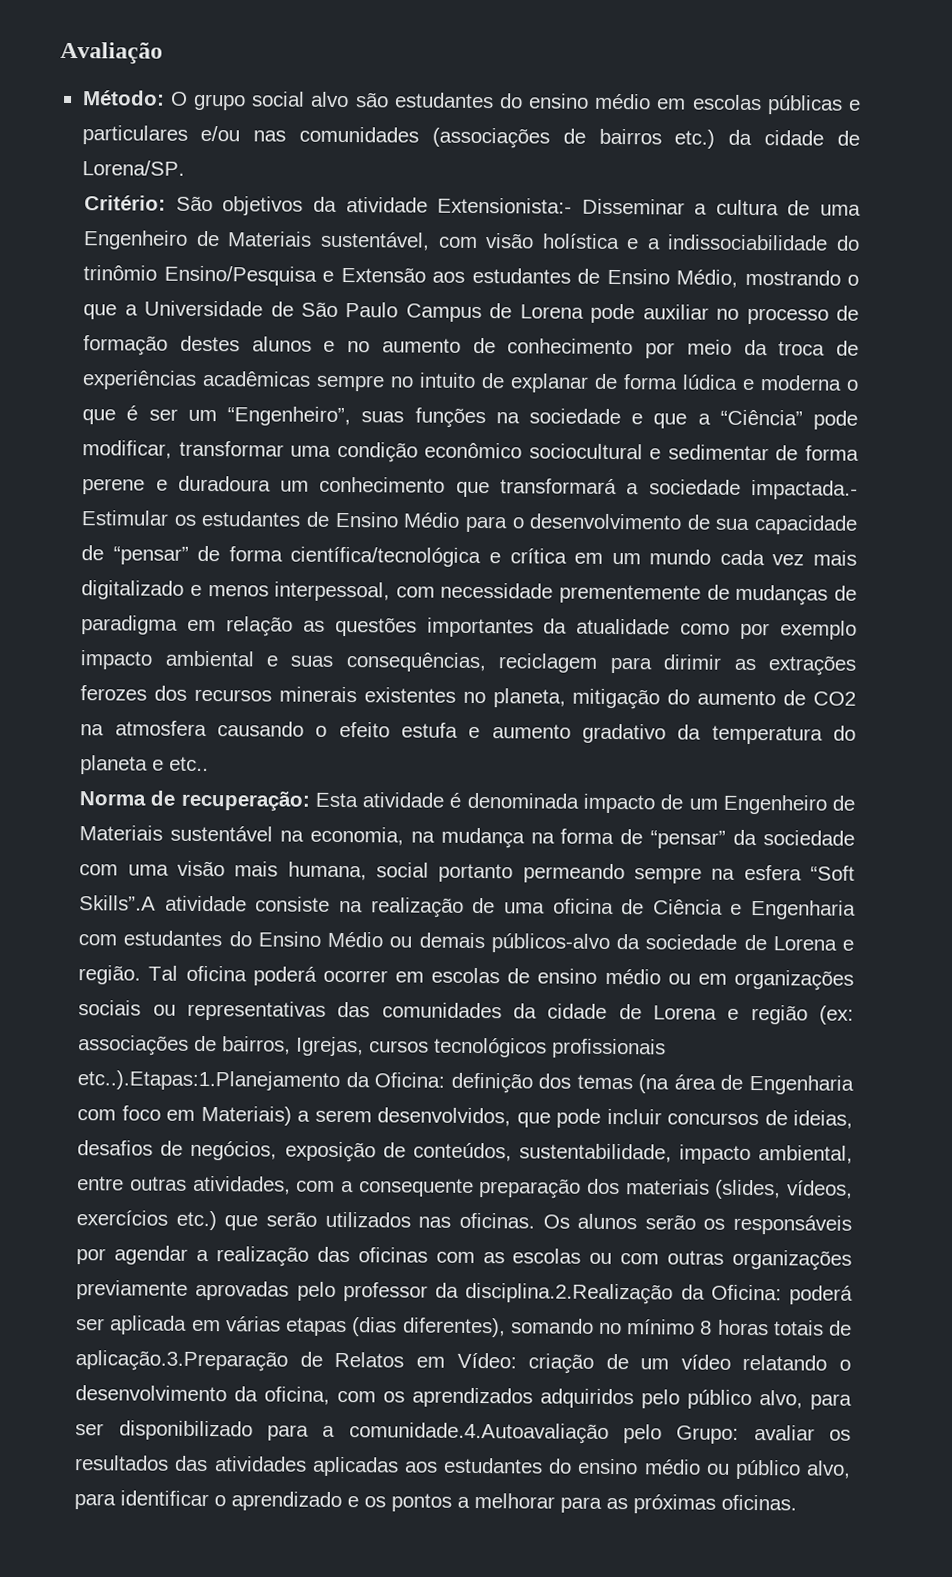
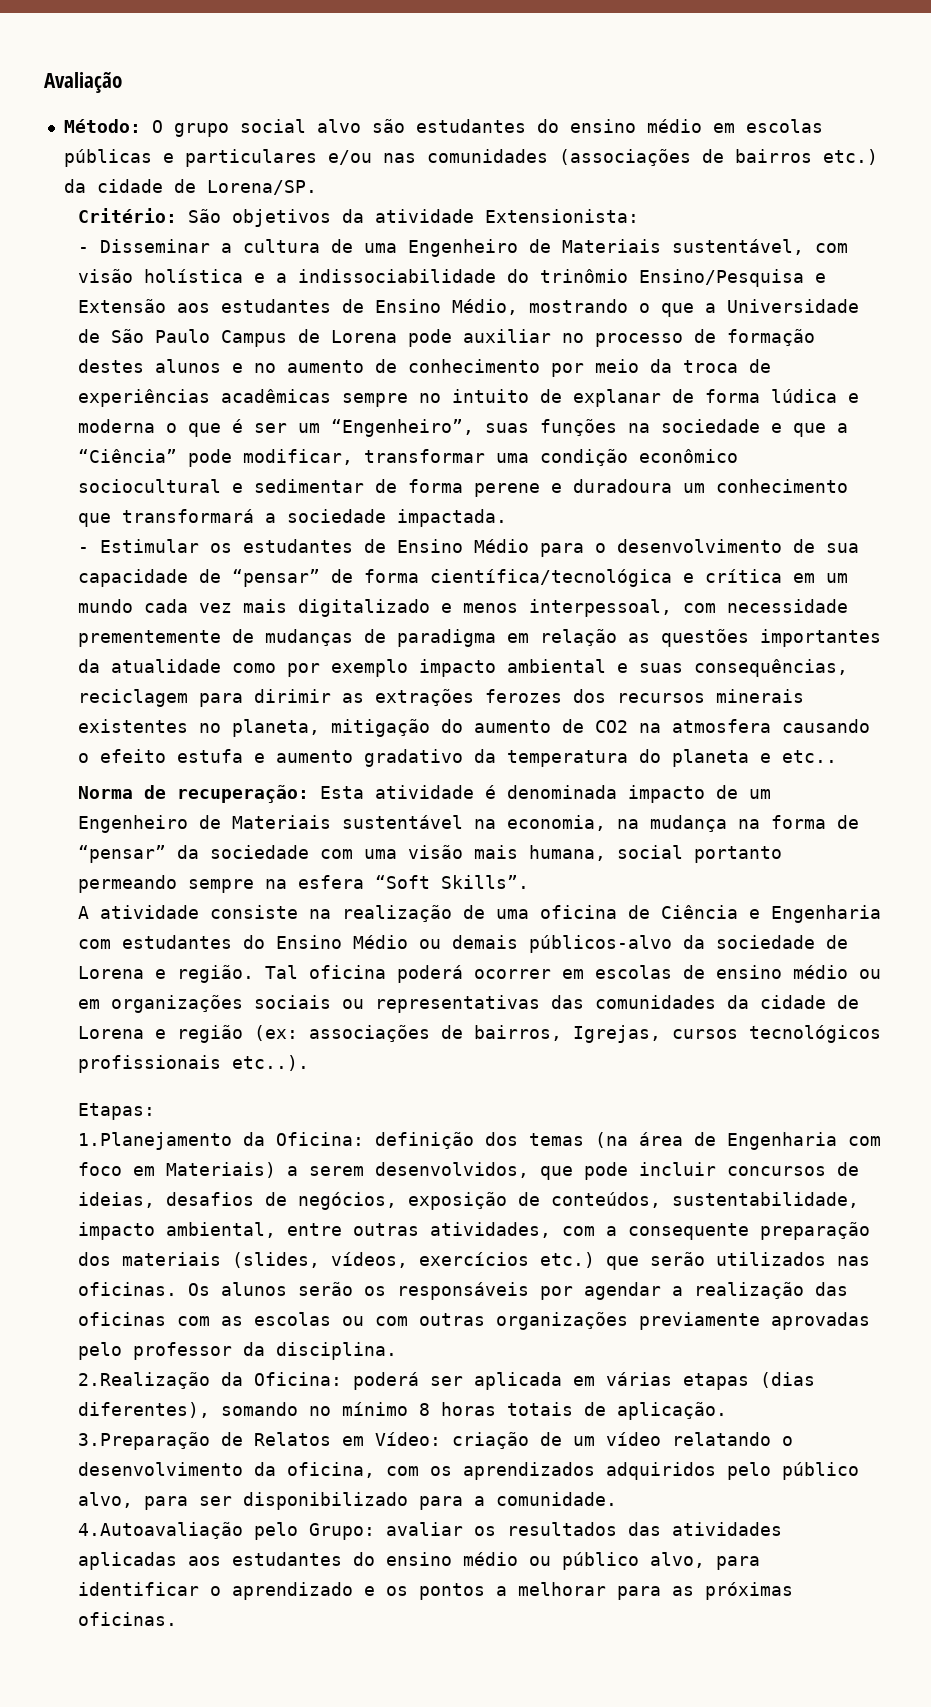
- São objetivos da atividade Extensionista:- Disseminar a cultura de uma Engenheiro de Materiais sustentável, com visão holística e a indissociabilidade do trinômio Ensino/Pesquisa e Extensão aos estudantes de Ensino Médio, mostrando o que a Universidade de São Paulo Campus de Lorena pode auxiliar no processo de formação destes alunos e no aumento de conhecimento por meio da troca de experiências acadêmicas sempre no intuito de explanar de forma lúdica e moderna o que é ser um “Engenheiro”, suas funções na sociedade e que a “Ciência” pode modificar, transformar uma condição econômico sociocultural e sedimentar de forma perene e duradoura um conhecimento que transformará a sociedade impactada.- Estimular os estudantes de Ensino Médio para o desenvolvimento de sua capacidade de “pensar” de forma científica/tecnológica e crítica em um mundo cada vez mais digitalizado e menos interpessoal, com necessidade prementemente de mudanças de paradigma em relação as questões importantes da atualidade como por exemplo impacto ambiental e suas consequências, reciclagem para dirimir as extrações ferozes dos recursos minerais existentes no planeta, mitigação do aumento de CO2 na atmosfera causando o efeito estufa e aumento gradativo da temperatura do planeta e etc..
+ São objetivos da atividade Extensionista:
+ - Disseminar a cultura de uma Engenheiro de Materiais sustentável, com visão holística e a indissociabilidade do trinômio Ensino/Pesquisa e Extensão aos estudantes de Ensino Médio, mostrando o que a Universidade de São Paulo Campus de Lorena pode auxiliar no processo de formação destes alunos e no aumento de conhecimento por meio da troca de experiências acadêmicas sempre no intuito de explanar de forma lúdica e moderna o que é ser um “Engenheiro”, suas funções na sociedade e que a “Ciência” pode modificar, transformar uma condição econômico sociocultural e sedimentar de forma perene e duradoura um conhecimento que transformará a sociedade impactada.
+ - Estimular os estudantes de Ensino Médio para o desenvolvimento de sua capacidade de “pensar” de forma científica/tecnológica e crítica em um mundo cada vez mais digitalizado e menos interpessoal, com necessidade prementemente de mudanças de paradigma em relação as questões importantes da atualidade como por exemplo impacto ambiental e suas consequências, reciclagem para dirimir as extrações ferozes dos recursos minerais existentes no planeta, mitigação do aumento de CO2 na atmosfera causando o efeito estufa e aumento gradativo da temperatura do planeta e etc..
- Esta atividade é denominada impacto de um Engenheiro de Materiais sustentável na economia, na mudança na forma de “pensar” da sociedade com uma visão mais humana, social portanto permeando sempre na esfera “Soft Skills”.A atividade consiste na realização de uma oficina de Ciência e Engenharia com estudantes do Ensino Médio ou demais públicos-alvo da sociedade de Lorena e região.
+ Esta atividade é denominada impacto de um Engenheiro de Materiais sustentável na economia, na mudança na forma de “pensar” da sociedade com uma visão mais humana, social portanto permeando sempre na esfera “Soft Skills”.
+ A atividade consiste na realização de uma oficina de Ciência e Engenharia com estudantes do Ensino Médio ou demais públicos-alvo da sociedade de Lorena e região.
- associações de bairros, Igrejas, cursos tecnológicos profissionais etc..).Etapas:1.Planejamento da Oficina:
+ associações de bairros, Igrejas, cursos tecnológicos profissionais etc..).
+ Etapas:
+ 1.Planejamento da Oficina:
- Os alunos serão os responsáveis por agendar a realização das oficinas com as escolas ou com outras organizações previamente aprovadas pelo professor da disciplina.2.Realização da Oficina:
+ Os alunos serão os responsáveis por agendar a realização das oficinas com as escolas ou com outras organizações previamente aprovadas pelo professor da disciplina.
+ 2.Realização da Oficina:
- poderá ser aplicada em várias etapas (dias diferentes), somando no mínimo 8 horas totais de aplicação.3.Preparação de Relatos em Vídeo:
+ poderá ser aplicada em várias etapas (dias diferentes), somando no mínimo 8 horas totais de aplicação.
+ 3.Preparação de Relatos em Vídeo:
- criação de um vídeo relatando o desenvolvimento da oficina, com os aprendizados adquiridos pelo público alvo, para ser disponibilizado para a comunidade.4.Autoavaliação pelo Grupo:
+ criação de um vídeo relatando o desenvolvimento da oficina, com os aprendizados adquiridos pelo público alvo, para ser disponibilizado para a comunidade.
+ 4.Autoavaliação pelo Grupo:

